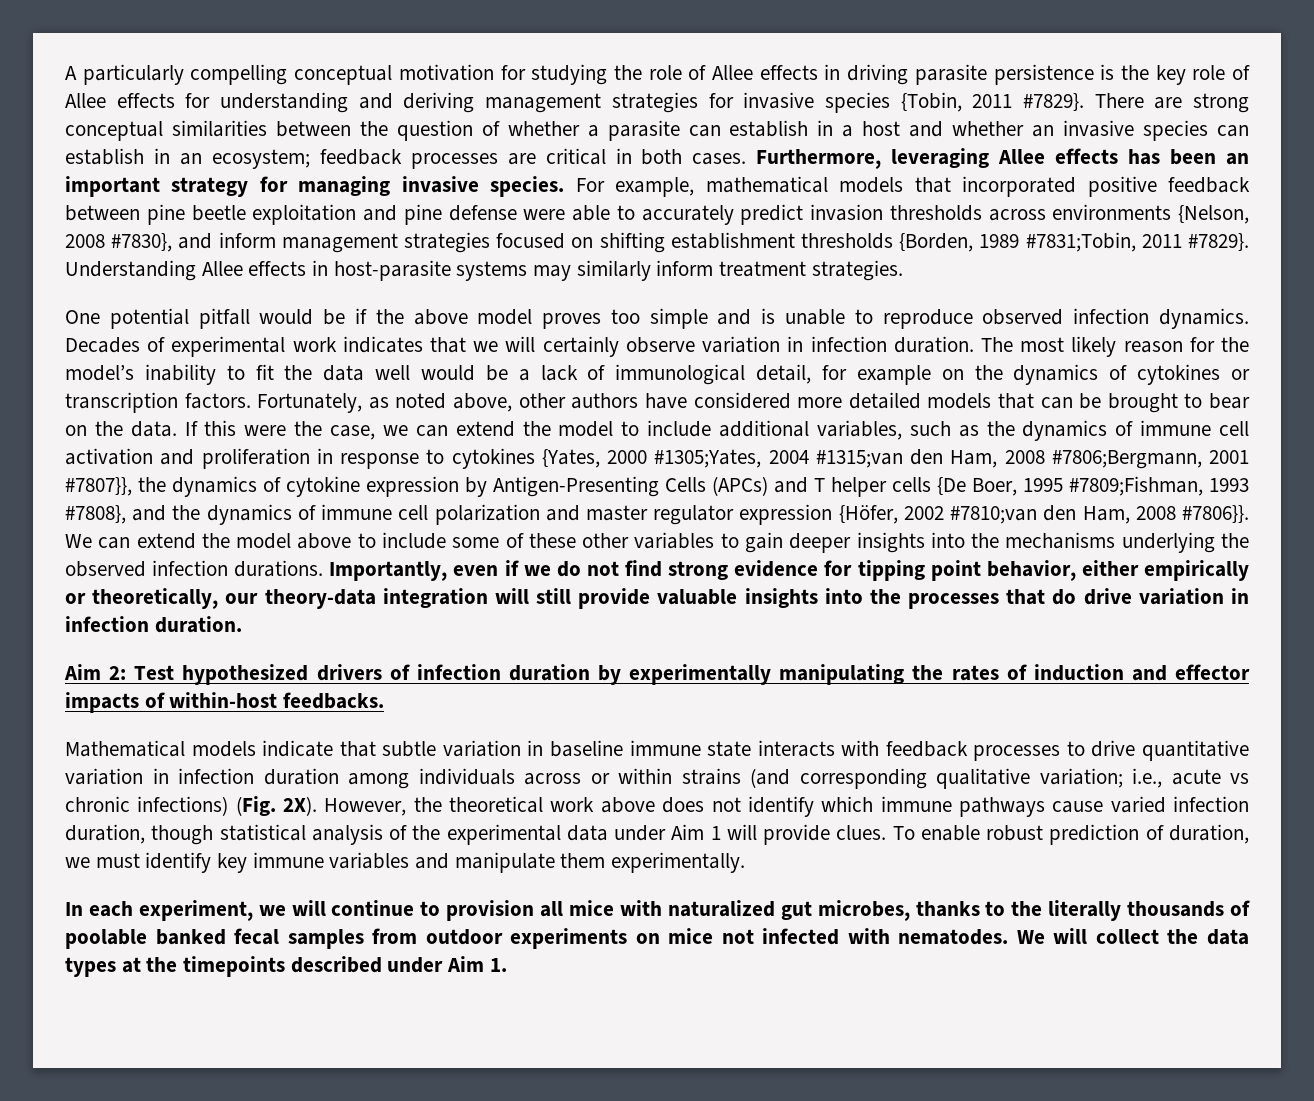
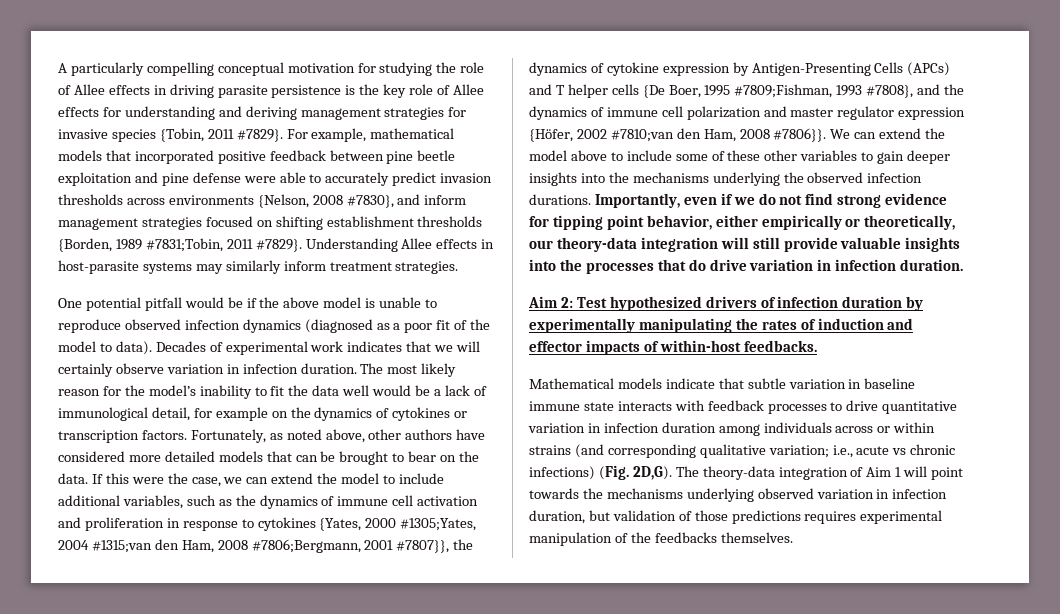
- There are strong conceptual similarities between the question of whether a parasite can establish in a host and whether an invasive species can establish in an ecosystem; feedback processes are critical in both cases. Furthermore, leveraging Allee effects has been an important strategy for managing invasive species.
- One potential pitfall would be if the above model proves too simple and is unable to reproduce observed infection dynamics.
+ One potential pitfall would be if the above model is unable to reproduce observed infection dynamics (diagnosed as a poor fit of the model to data).
- Mathematical models indicate that subtle variation in baseline immune state interacts with feedback processes to drive quantitative variation in infection duration among individuals across or within strains (and corresponding qualitative variation; i.e., acute vs chronic infections) (Fig. 2X). However, the theoretical work above does not identify which immune pathways cause varied infection duration, though statistical analysis of the experimental data under Aim 1 will provide clues. To enable robust prediction of duration, we must identify key immune variables and manipulate them experimentally.
- In each experiment, we will continue to provision all mice with naturalized gut microbes, thanks to the literally thousands of poolable banked fecal samples from outdoor experiments on mice not infected with nematodes. We will collect the data types at the timepoints described under Aim 1.
+ Mathematical models indicate that subtle variation in baseline immune state interacts with feedback processes to drive quantitative variation in infection duration among individuals across or within strains (and corresponding qualitative variation; i.e., acute vs chronic infections) (Fig. 2D,G). The theory-data integration of Aim 1 will point towards the mechanisms underlying observed variation in infection duration, but validation of those predictions requires experimental manipulation of the feedbacks themselves.

